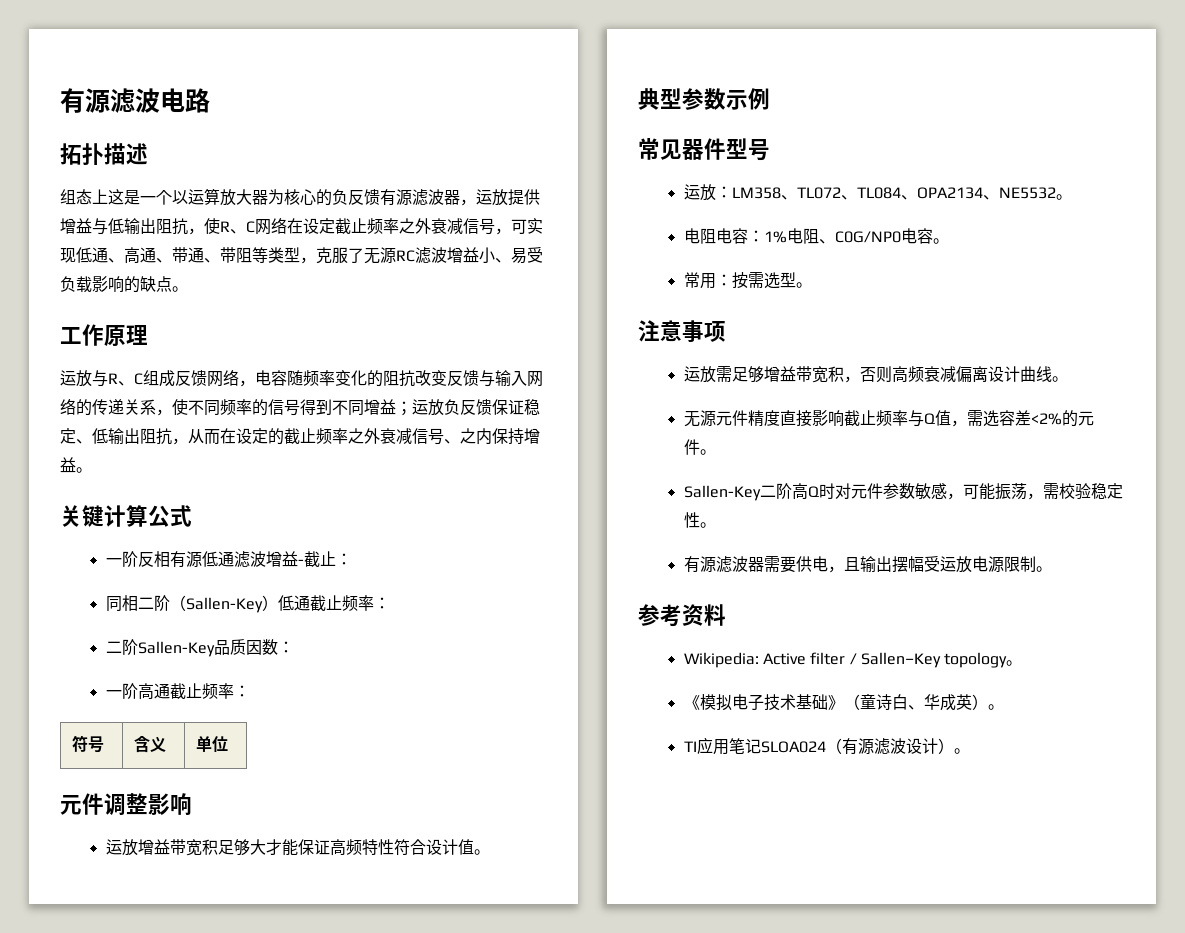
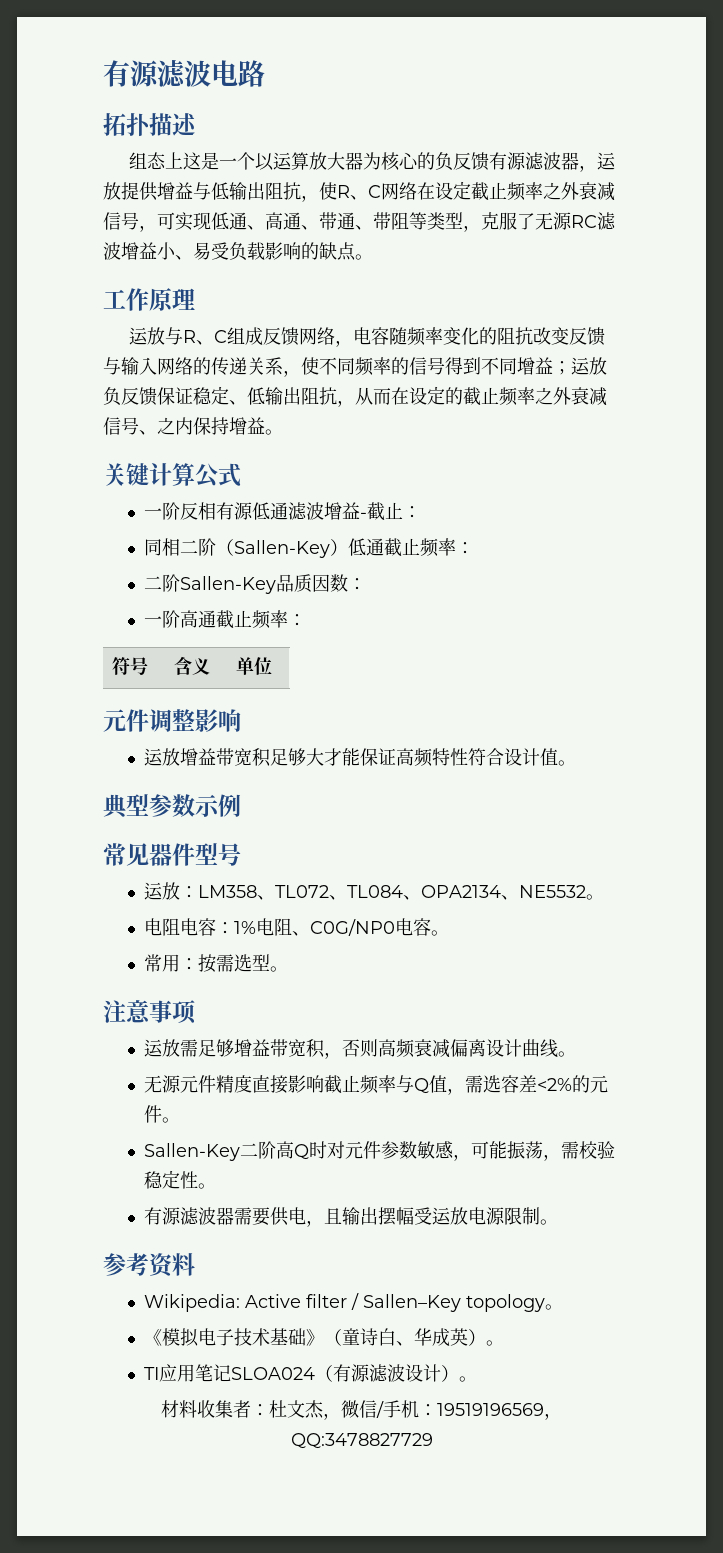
+ 材料收集者：杜文杰，微信/手机：19519196569，QQ:3478827729

